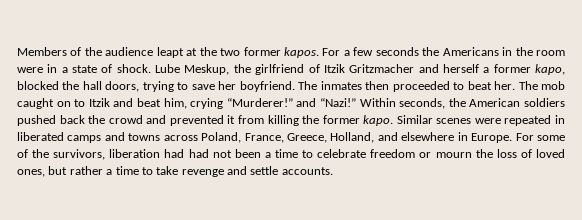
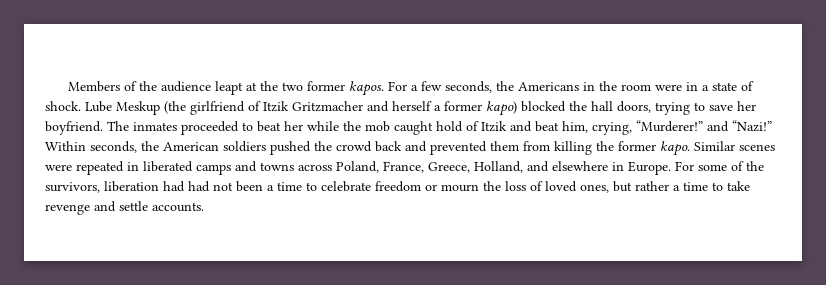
- For a few seconds the Americans in the room were in a state of shock.
+ For a few seconds, the Americans in the room were in a state of shock.
- Lube Meskup, the girlfriend of Itzik Gritzmacher and herself a former kapo, blocked the hall doors, trying to save her boyfriend.
+ Lube Meskup (the girlfriend of Itzik Gritzmacher and herself a former kapo) blocked the hall doors, trying to save her boyfriend.
- The inmates then proceeded to beat her. The mob caught on to Itzik and beat him, crying “Murderer!” and “Nazi!”
+ The inmates proceeded to beat her while the mob caught hold of Itzik and beat him, crying, “Murderer!” and “Nazi!”
- Within seconds, the American soldiers pushed back the crowd and prevented it from killing the former kapo.
+ Within seconds, the American soldiers pushed the crowd back and prevented them from killing the former kapo.

